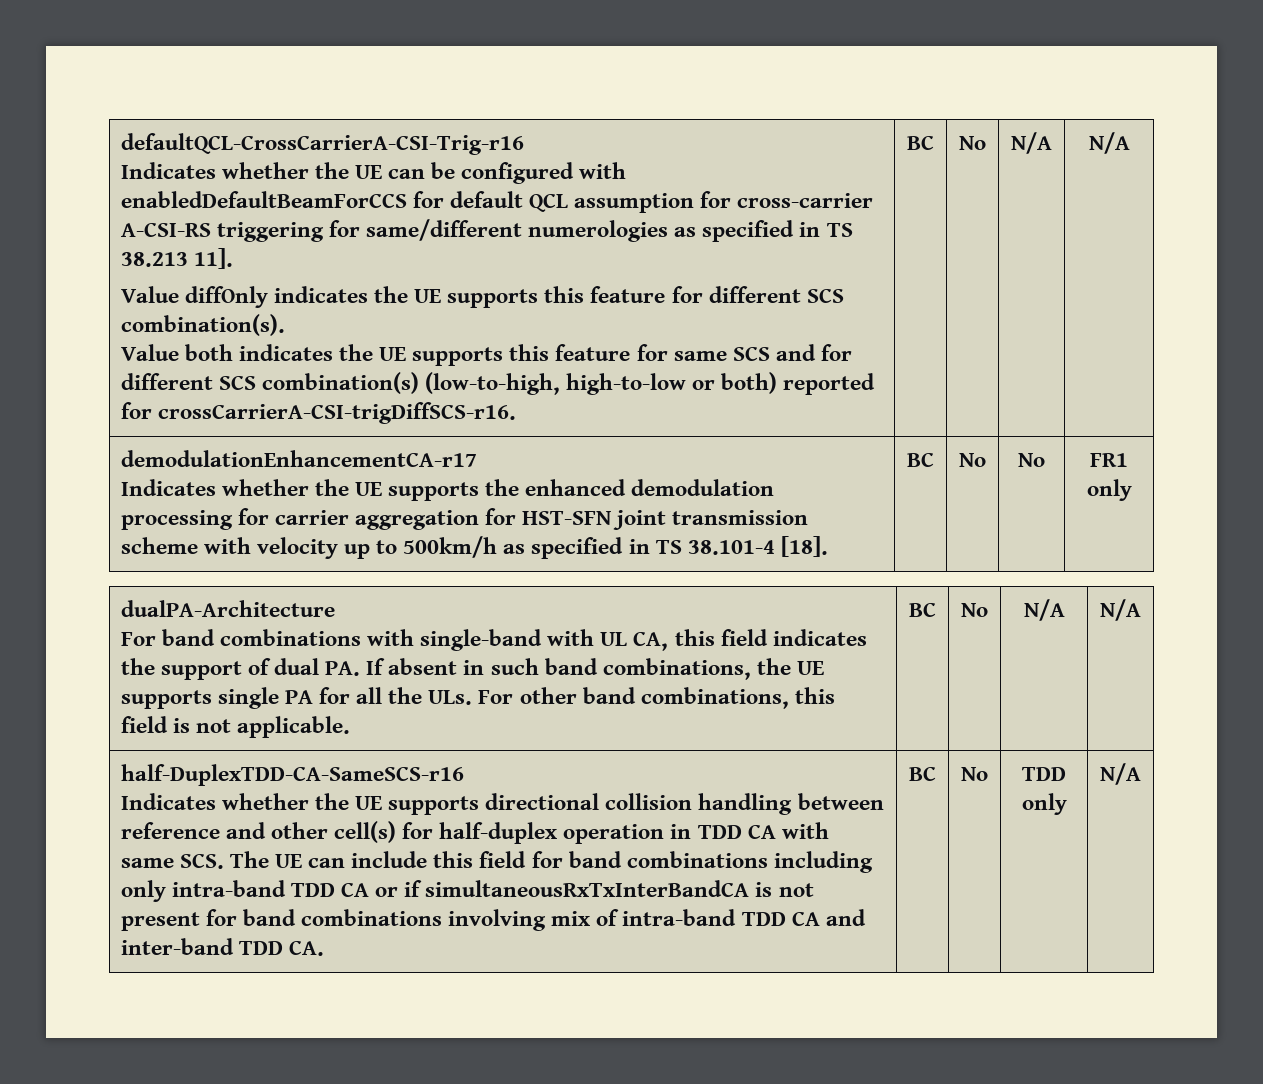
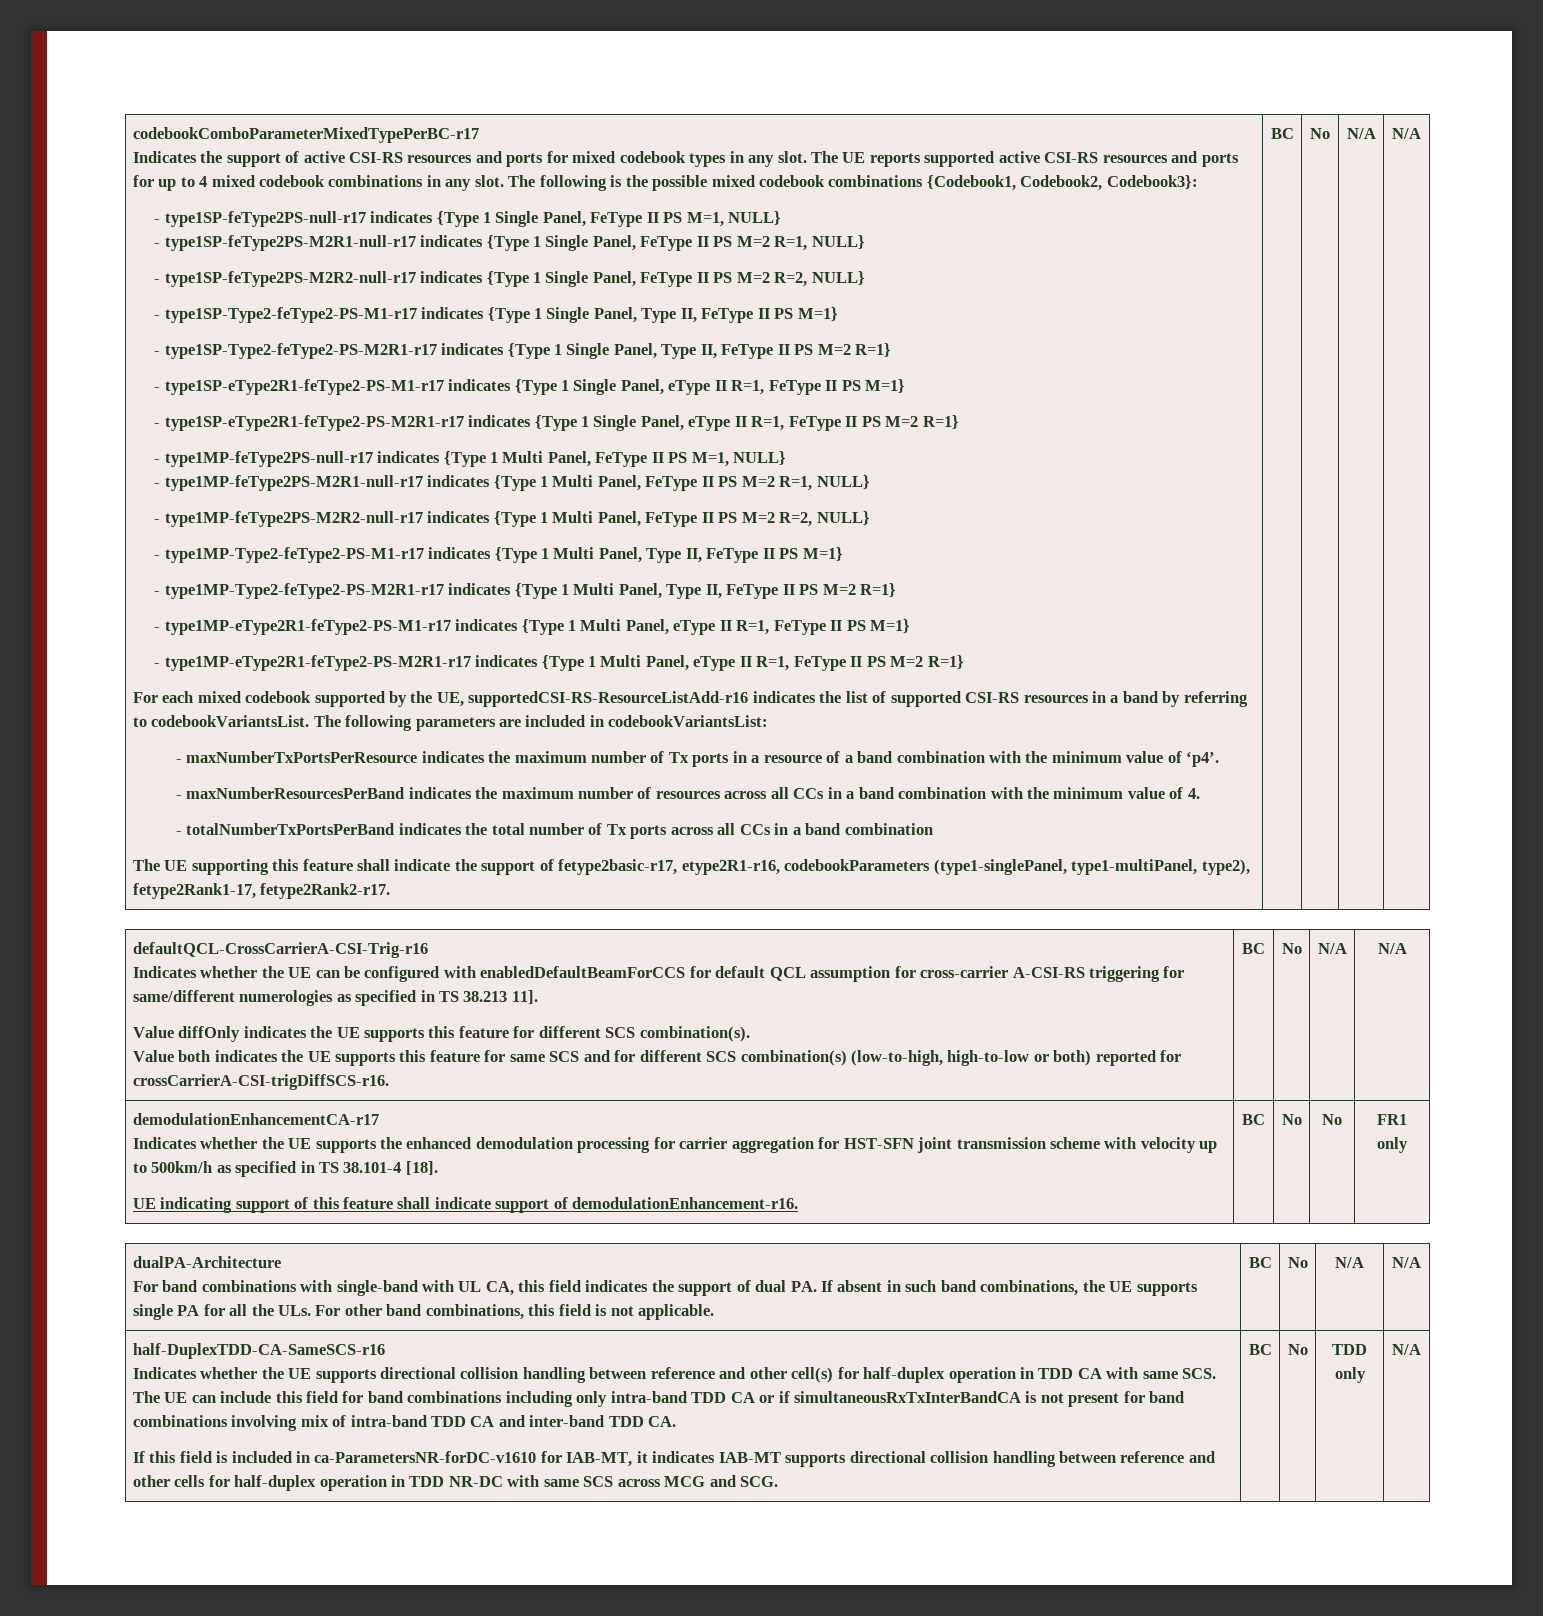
+ codebookComboParameterMixedTypePerBC-r17
+ Indicates the support of active CSI-RS resources and ports for mixed codebook types in any slot. The UE reports supported active CSI-RS resources and ports for up to 4 mixed codebook combinations in any slot. The following is the possible mixed codebook combinations {Codebook1, Codebook2, Codebook3}:
+ - type1SP-feType2PS-null-r17 indicates {Type 1 Single Panel, FeType II PS M=1, NULL}
+ - type1SP-feType2PS-M2R1-null-r17 indicates {Type 1 Single Panel, FeType II PS M=2 R=1, NULL}
+ - type1SP-feType2PS-M2R2-null-r17 indicates {Type 1 Single Panel, FeType II PS M=2 R=2, NULL}
+ - type1SP-Type2-feType2-PS-M1-r17 indicates {Type 1 Single Panel, Type II, FeType II PS M=1}
+ - type1SP-Type2-feType2-PS-M2R1-r17 indicates {Type 1 Single Panel, Type II, FeType II PS M=2 R=1}
+ - type1SP-eType2R1-feType2-PS-M1-r17 indicates {Type 1 Single Panel, eType II R=1, FeType II PS M=1}
+ - type1SP-eType2R1-feType2-PS-M2R1-r17 indicates {Type 1 Single Panel, eType II R=1, FeType II PS M=2 R=1}
+ - type1MP-feType2PS-null-r17 indicates {Type 1 Multi Panel, FeType II PS M=1, NULL}
+ - type1MP-feType2PS-M2R1-null-r17 indicates {Type 1 Multi Panel, FeType II PS M=2 R=1, NULL}
+ - type1MP-feType2PS-M2R2-null-r17 indicates {Type 1 Multi Panel, FeType II PS M=2 R=2, NULL}
+ - type1MP-Type2-feType2-PS-M1-r17 indicates {Type 1 Multi Panel, Type II, FeType II PS M=1}
+ - type1MP-Type2-feType2-PS-M2R1-r17 indicates {Type 1 Multi Panel, Type II, FeType II PS M=2 R=1}
+ - type1MP-eType2R1-feType2-PS-M1-r17 indicates {Type 1 Multi Panel, eType II R=1, FeType II PS M=1}
+ - type1MP-eType2R1-feType2-PS-M2R1-r17 indicates {Type 1 Multi Panel, eType II R=1, FeType II PS M=2 R=1}
+ For each mixed codebook supported by the UE, supportedCSI-RS-ResourceListAdd-r16 indicates the list of supported CSI-RS resources in a band by referring to codebookVariantsList. The following parameters are included in codebookVariantsList:
+ - maxNumberTxPortsPerResource indicates the maximum number of Tx ports in a resource of a band combination with the minimum value of ‘p4’.
+ - maxNumberResourcesPerBand indicates the maximum number of resources across all CCs in a band combination with the minimum value of 4.
+ - totalNumberTxPortsPerBand indicates the total number of Tx ports across all CCs in a band combination
+ The UE supporting this feature shall indicate the support of fetype2basic-r17, etype2R1-r16, codebookParameters (type1-singlePanel, type1-multiPanel, type2), fetype2Rank1-17, fetype2Rank2-r17. | BC | No | N/A | N/A
+ UE indicating support of this feature shall indicate support of demodulationEnhancement-r16.
+ If this field is included in ca-ParametersNR-forDC-v1610 for IAB-MT, it indicates IAB-MT supports directional collision handling between reference and other cells for half-duplex operation in TDD NR-DC with same SCS across MCG and SCG.

